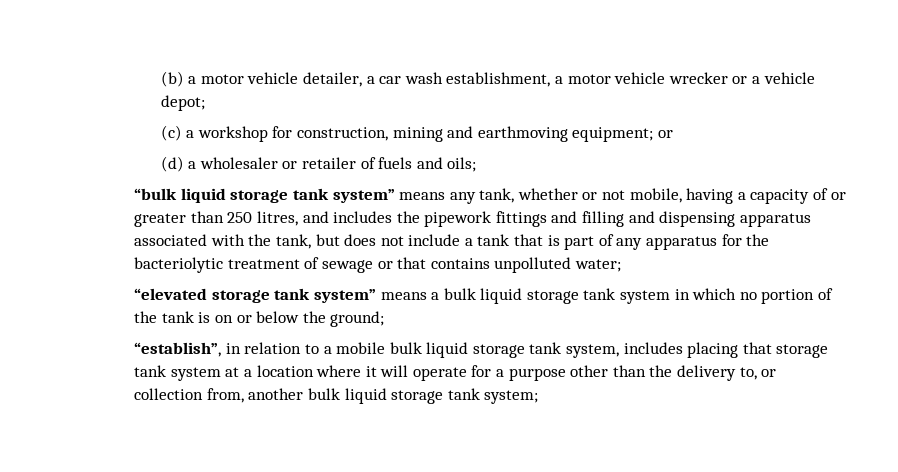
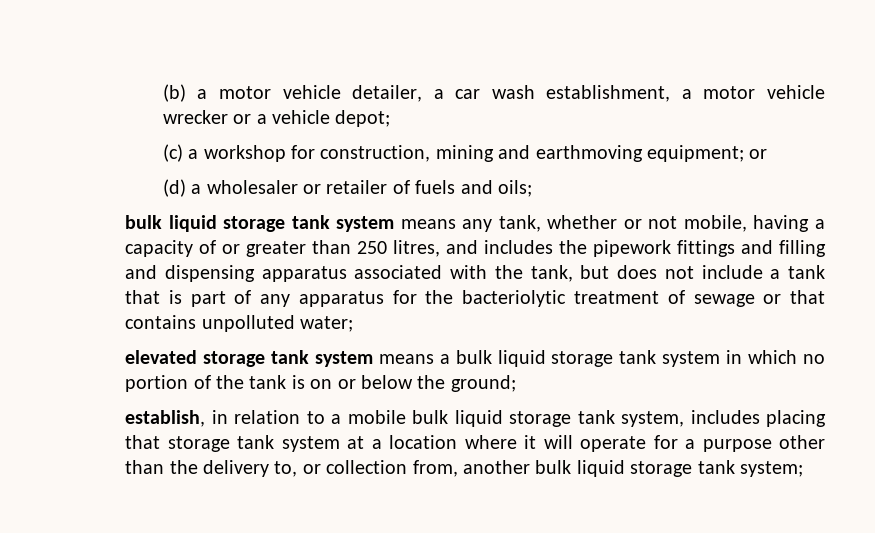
- “bulk liquid storage tank system” means any tank, whether or not mobile, having a capacity of or greater than 250 litres, and includes the pipework fittings and filling and dispensing apparatus associated with the tank, but does not include a tank that is part of any apparatus for the bacteriolytic treatment of sewage or that contains unpolluted water;
+ bulk liquid storage tank system means any tank, whether or not mobile, having a capacity of or greater than 250 litres, and includes the pipework fittings and filling and dispensing apparatus associated with the tank, but does not include a tank that is part of any apparatus for the bacteriolytic treatment of sewage or that contains unpolluted water;
- “elevated storage tank system” means a bulk liquid storage tank system in which no portion of the tank is on or below the ground;
+ elevated storage tank system means a bulk liquid storage tank system in which no portion of the tank is on or below the ground;
- “establish”, in relation to a mobile bulk liquid storage tank system, includes placing that storage tank system at a location where it will operate for a purpose other than the delivery to, or collection from, another bulk liquid storage tank system;
+ establish, in relation to a mobile bulk liquid storage tank system, includes placing that storage tank system at a location where it will operate for a purpose other than the delivery to, or collection from, another bulk liquid storage tank system;

